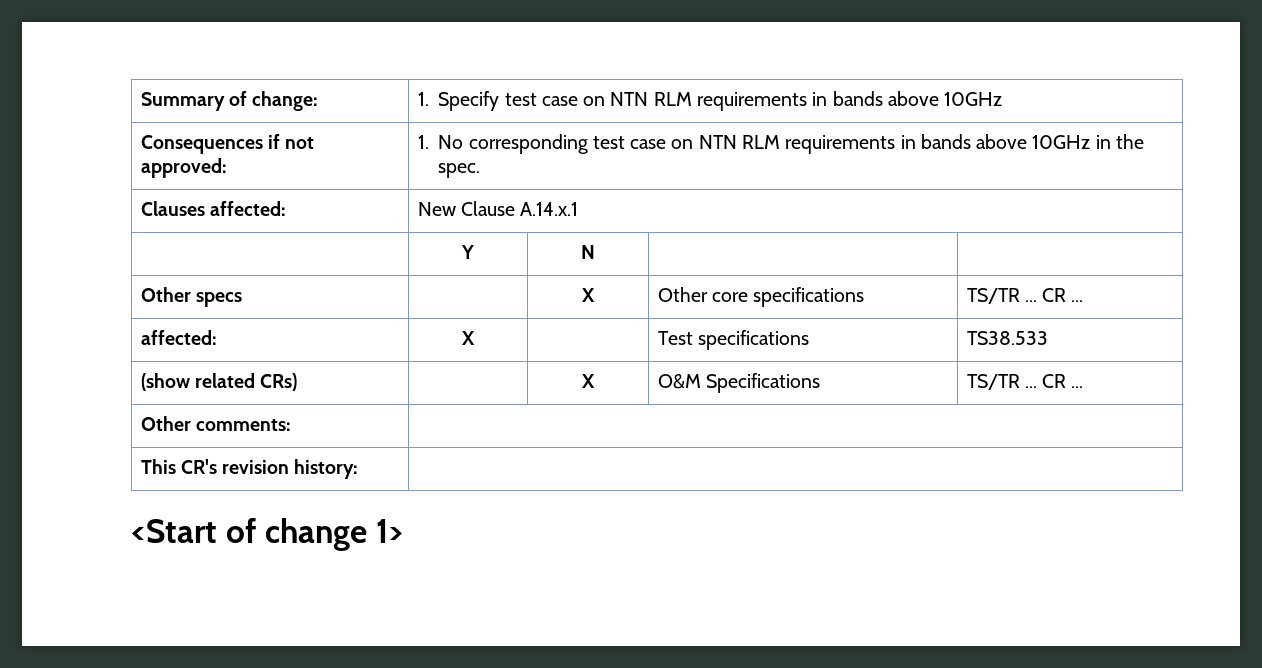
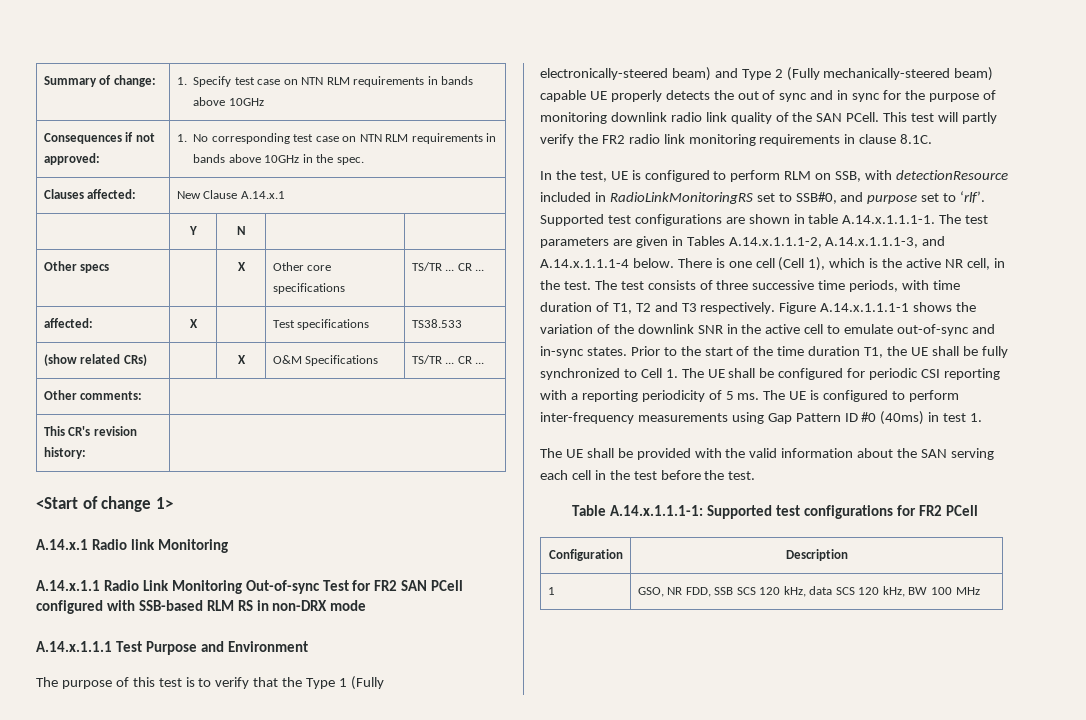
+ A.14.x.1 Radio link Monitoring
+ A.14.x.1.1 Radio Link Monitoring Out-of-sync Test for FR2 SAN PCell configured with SSB-based RLM RS in non-DRX mode
+ A.14.x.1.1.1 Test Purpose and Environment
+ The purpose of this test is to verify that the Type 1 (Fully electronically-steered beam) and Type 2 (Fully mechanically-steered beam) capable UE properly detects the out of sync and in sync for the purpose of monitoring downlink radio link quality of the SAN PCell. This test will partly verify the FR2 radio link monitoring requirements in clause 8.1C.
+ In the test, UE is configured to perform RLM on SSB, with detectionResource included in RadioLinkMonitoringRS set to SSB#0, and purpose set to ‘rlf’. Supported test configurations are shown in table A.14.x.1.1.1-1. The test parameters are given in Tables A.14.x.1.1.1-2, A.14.x.1.1.1-3, and A.14.x.1.1.1-4 below. There is one cell (Cell 1), which is the active NR cell, in the test. The test consists of three successive time periods, with time duration of T1, T2 and T3 respectively. Figure A.14.x.1.1.1-1 shows the variation of the downlink SNR in the active cell to emulate out-of-sync and in-sync states. Prior to the start of the time duration T1, the UE shall be fully synchronized to Cell 1. The UE shall be configured for periodic CSI reporting with a reporting periodicity of 5 ms. The UE is configured to perform inter-frequency measurements using Gap Pattern ID #0 (40ms) in test 1.
+ The UE shall be provided with the valid information about the SAN serving each cell in the test before the test.
+ Table A.14.x.1.1.1-1: Supported test configurations for FR2 PCell
+ Configuration | Description
+ 1 | GSO, NR FDD, SSB SCS 120 kHz, data SCS 120 kHz, BW 100 MHz

